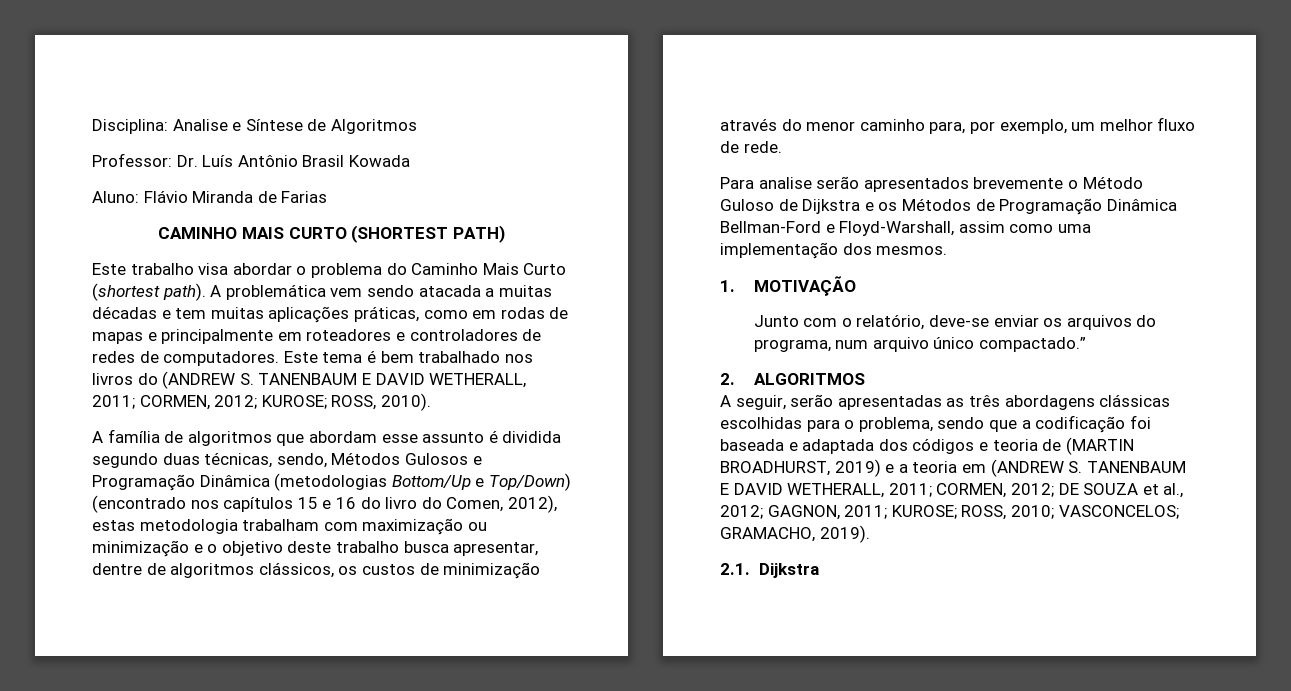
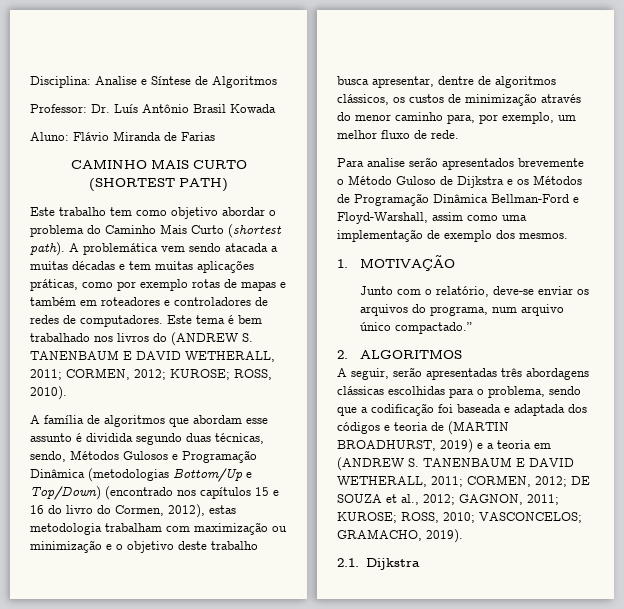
- Este trabalho visa abordar o problema do Caminho Mais Curto (shortest path).
+ Este trabalho tem como objetivo abordar o problema do Caminho Mais Curto (shortest path).
- A problemática vem sendo atacada a muitas décadas e tem muitas aplicações práticas, como em rodas de mapas e principalmente em roteadores e controladores de redes de computadores.
+ A problemática vem sendo atacada a muitas décadas e tem muitas aplicações práticas, como por exemplo rotas de mapas e também em roteadores e controladores de redes de computadores.
- A família de algoritmos que abordam esse assunto é dividida segundo duas técnicas, sendo, Métodos Gulosos e Programação Dinâmica (metodologias Bottom/Up e Top/Down) (encontrado nos capítulos 15 e 16 do livro do Comen, 2012), estas metodologia trabalham com maximização ou minimização e o objetivo deste trabalho busca apresentar, dentre de algoritmos clássicos, os custos de minimização através do menor caminho para, por exemplo, um melhor fluxo de rede.
+ A família de algoritmos que abordam esse assunto é dividida segundo duas técnicas, sendo, Métodos Gulosos e Programação Dinâmica (metodologias Bottom/Up e Top/Down) (encontrado nos capítulos 15 e 16 do livro do Cormen, 2012), estas metodologia trabalham com maximização ou minimização e o objetivo deste trabalho busca apresentar, dentre de algoritmos clássicos, os custos de minimização através do menor caminho para, por exemplo, um melhor fluxo de rede.
- Para analise serão apresentados brevemente o Método Guloso de Dijkstra e os Métodos de Programação Dinâmica Bellman-Ford e Floyd-Warshall, assim como uma implementação dos mesmos.
+ Para analise serão apresentados brevemente o Método Guloso de Dijkstra e os Métodos de Programação Dinâmica Bellman-Ford e Floyd-Warshall, assim como uma implementação de exemplo dos mesmos.
- A seguir, serão apresentadas as três abordagens clássicas escolhidas para o problema, sendo que a codificação foi baseada e adaptada dos códigos e teoria de (MARTIN BROADHURST, 2019) e a teoria em (ANDREW S. TANENBAUM E DAVID WETHERALL, 2011; CORMEN, 2012; DE SOUZA et al., 2012; GAGNON, 2011; KUROSE; ROSS, 2010; VASCONCELOS; GRAMACHO, 2019).
+ A seguir, serão apresentadas três abordagens clássicas escolhidas para o problema, sendo que a codificação foi baseada e adaptada dos códigos e teoria de (MARTIN BROADHURST, 2019) e a teoria em (ANDREW S. TANENBAUM E DAVID WETHERALL, 2011; CORMEN, 2012; DE SOUZA et al., 2012; GAGNON, 2011; KUROSE; ROSS, 2010; VASCONCELOS; GRAMACHO, 2019).

